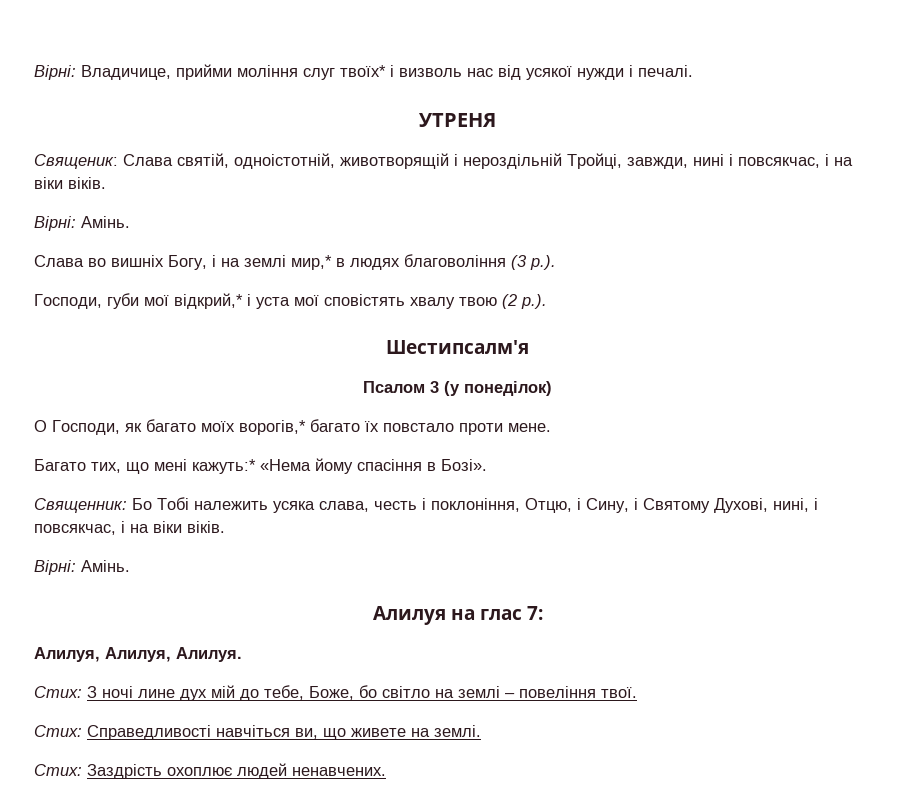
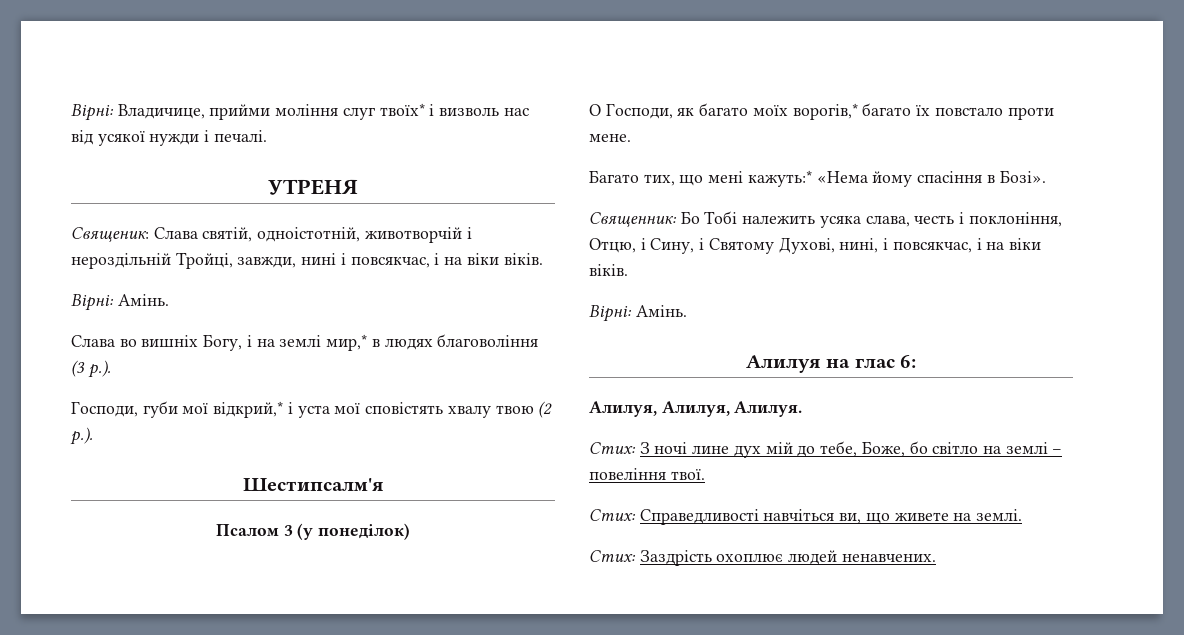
- Священик: Слава святій, одноістотній, животворящій і нероздільній Тройці, завжди, нині і повсякчас, і на віки віків.
+ Священик: Слава святій, одноістотній, животворчій і нероздільній Тройці, завжди, нині і повсякчас, і на віки віків.
- Алилуя на глас 7:
+ Алилуя на глас 6:

